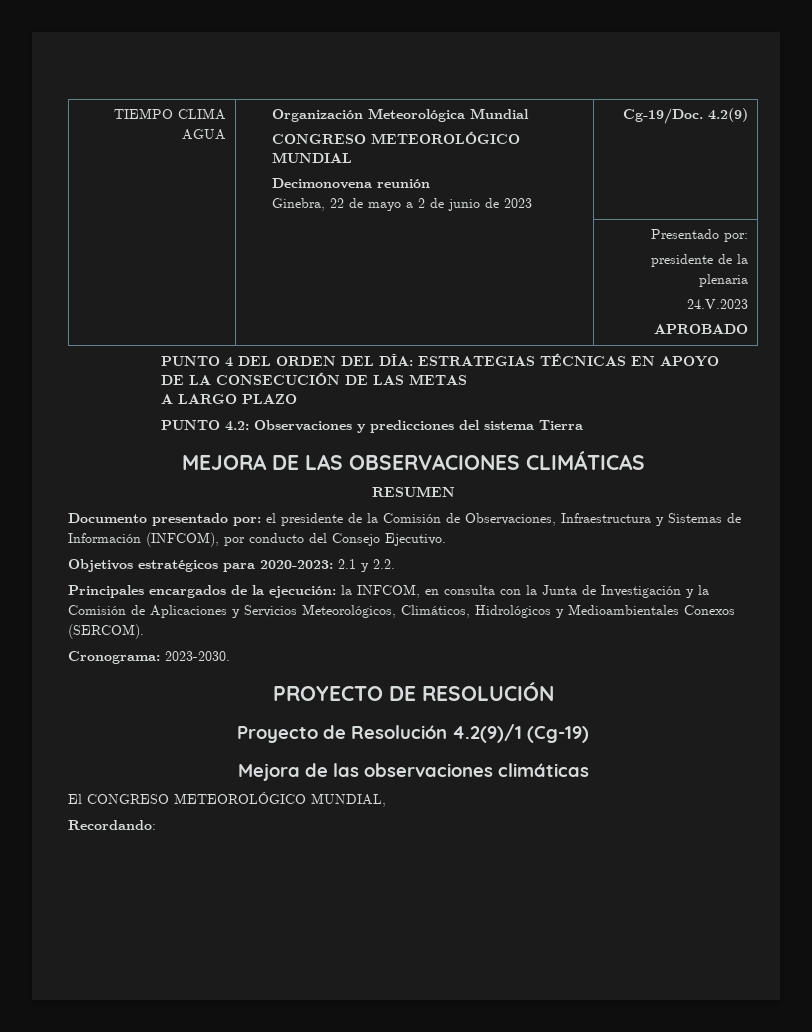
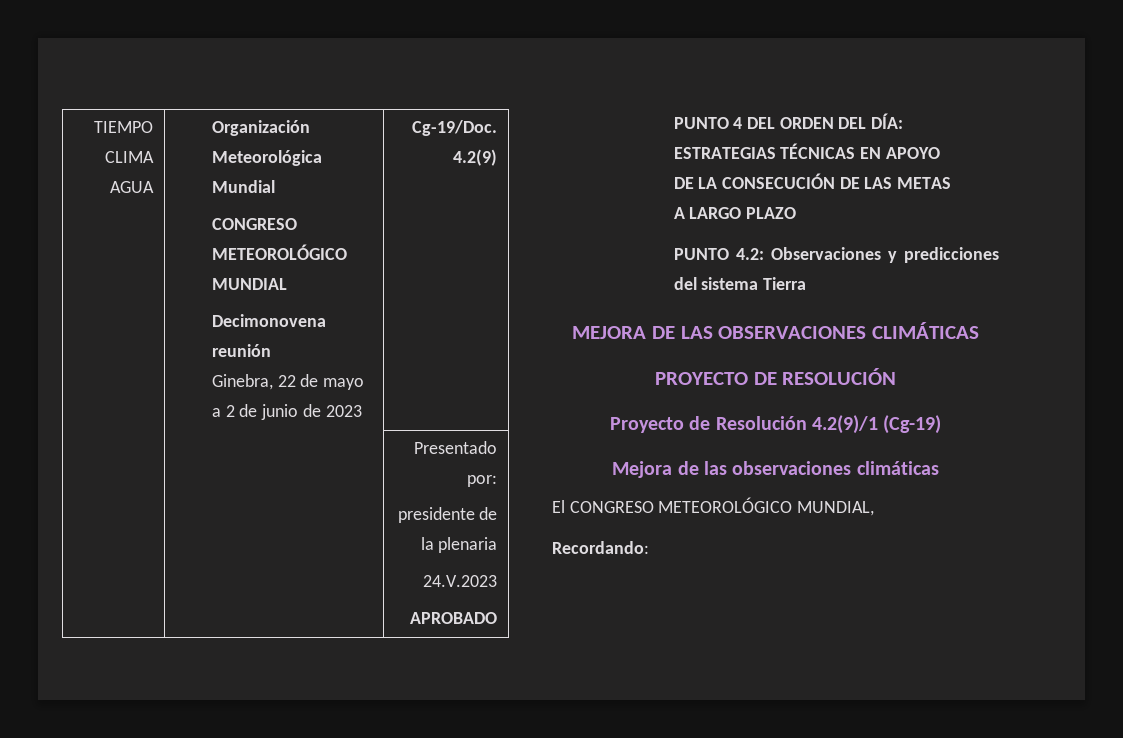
- RESUMEN
- Documento presentado por: el presidente de la Comisión de Observaciones, Infraestructura y Sistemas de Información (INFCOM), por conducto del Consejo Ejecutivo.
- Objetivos estratégicos para 2020-2023: 2.1 y 2.2.
- Principales encargados de la ejecución: la INFCOM, en consulta con la Junta de Investigación y la Comisión de Aplicaciones y Servicios Meteorológicos, Climáticos, Hidrológicos y Medioambientales Conexos (SERCOM).
- Cronograma: 2023-2030.

